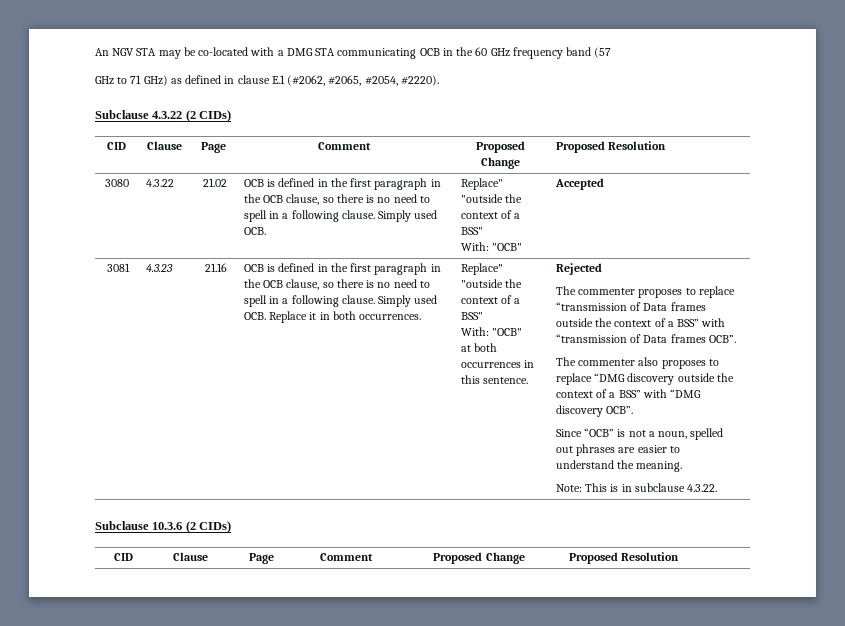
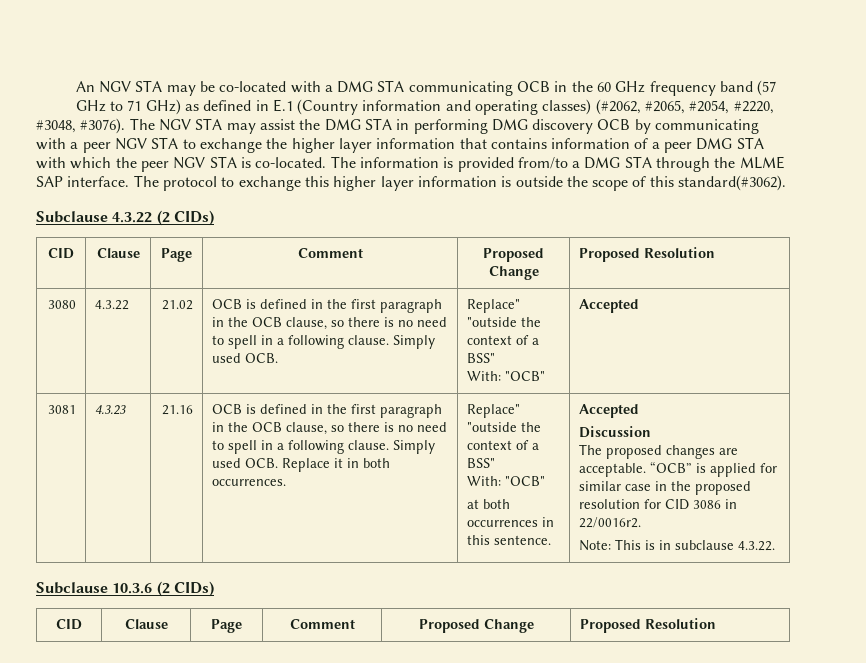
- GHz to 71 GHz) as defined in clause E.1 (#2062, #2065, #2054, #2220).
+ GHz to 71 GHz) as defined in E.1 (Country information and operating classes) (#2062, #2065, #2054, #2220, #3048, #3076). The NGV STA may assist the DMG STA in performing DMG discovery OCB by communicating with a peer NGV STA to exchange the higher layer information that contains information of a peer DMG STA with which the peer NGV STA is co-located. The information is provided from/to a DMG STA through the MLME SAP interface. The protocol to exchange this higher layer information is outside the scope of this standard(#3062).
- at both occurrences in this sentence. | Rejected
- The commenter proposes to replace “transmission of Data frames outside the context of a BSS” with “transmission of Data frames OCB”.
- The commenter also proposes to replace “DMG discovery outside the context of a BSS” with “DMG discovery OCB”.
- Since “OCB” is not a noun, spelled out phrases are easier to understand the meaning.
+ at both occurrences in this sentence. | Accepted
+ Discussion
+ The proposed changes are acceptable. “OCB” is applied for similar case in the proposed resolution for CID 3086 in 22/0016r2.

